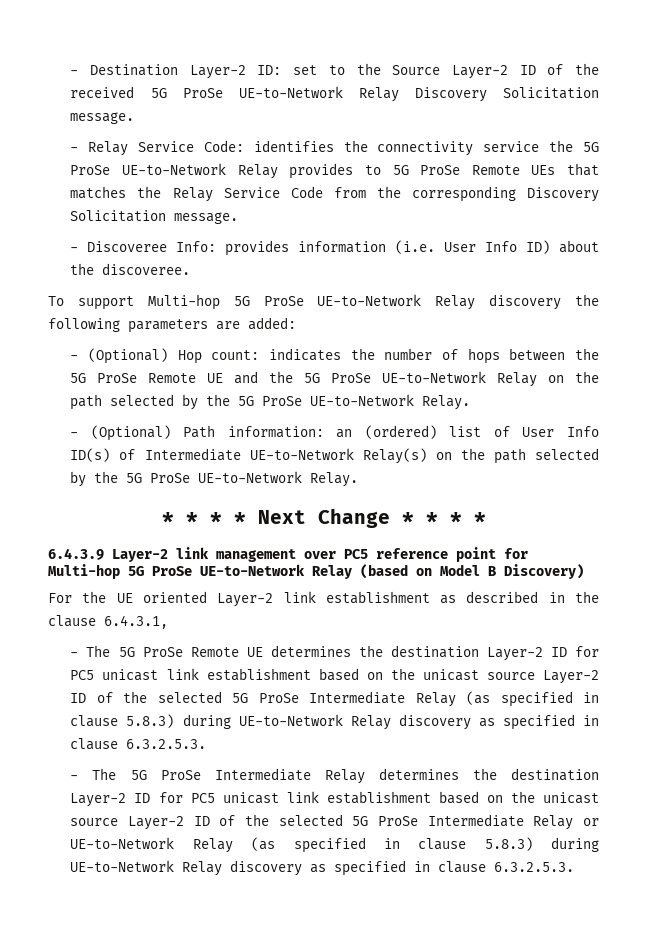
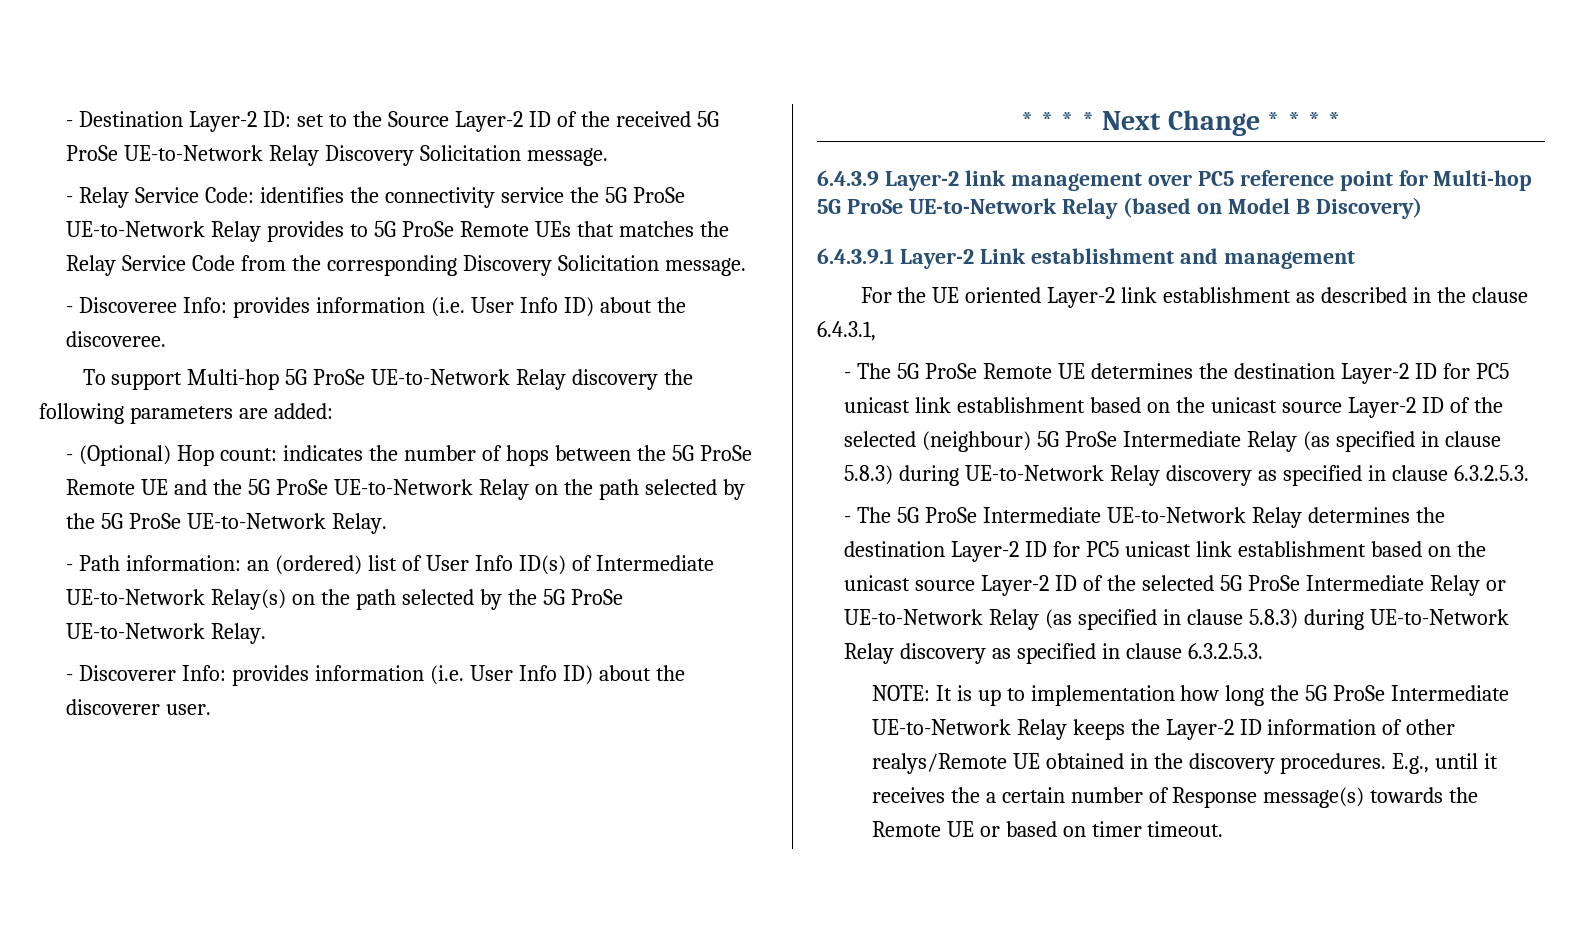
- - (Optional) Path information: an (ordered) list of User Info ID(s) of Intermediate UE-to-Network Relay(s) on the path selected by the 5G ProSe UE-to-Network Relay.
+ - Path information: an (ordered) list of User Info ID(s) of Intermediate UE-to-Network Relay(s) on the path selected by the 5G ProSe UE-to-Network Relay.
+ - Discoverer Info: provides information (i.e. User Info ID) about the discoverer user.
+ 6.4.3.9.1 Layer-2 Link establishment and management
- - The 5G ProSe Remote UE determines the destination Layer-2 ID for PC5 unicast link establishment based on the unicast source Layer-2 ID of the selected 5G ProSe Intermediate Relay (as specified in clause 5.8.3) during UE-to-Network Relay discovery as specified in clause 6.3.2.5.3.
+ - The 5G ProSe Remote UE determines the destination Layer-2 ID for PC5 unicast link establishment based on the unicast source Layer-2 ID of the selected (neighbour) 5G ProSe Intermediate Relay (as specified in clause 5.8.3) during UE-to-Network Relay discovery as specified in clause 6.3.2.5.3.
- - The 5G ProSe Intermediate Relay determines the destination Layer-2 ID for PC5 unicast link establishment based on the unicast source Layer-2 ID of the selected 5G ProSe Intermediate Relay or UE-to-Network Relay (as specified in clause 5.8.3) during UE-to-Network Relay discovery as specified in clause 6.3.2.5.3.
+ - The 5G ProSe Intermediate UE-to-Network Relay determines the destination Layer-2 ID for PC5 unicast link establishment based on the unicast source Layer-2 ID of the selected 5G ProSe Intermediate Relay or UE-to-Network Relay (as specified in clause 5.8.3) during UE-to-Network Relay discovery as specified in clause 6.3.2.5.3.
+ NOTE: It is up to implementation how long the 5G ProSe Intermediate UE-to-Network Relay keeps the Layer-2 ID information of other realys/Remote UE obtained in the discovery procedures. E.g., until it receives the a certain number of Response message(s) towards the Remote UE or based on timer timeout.

